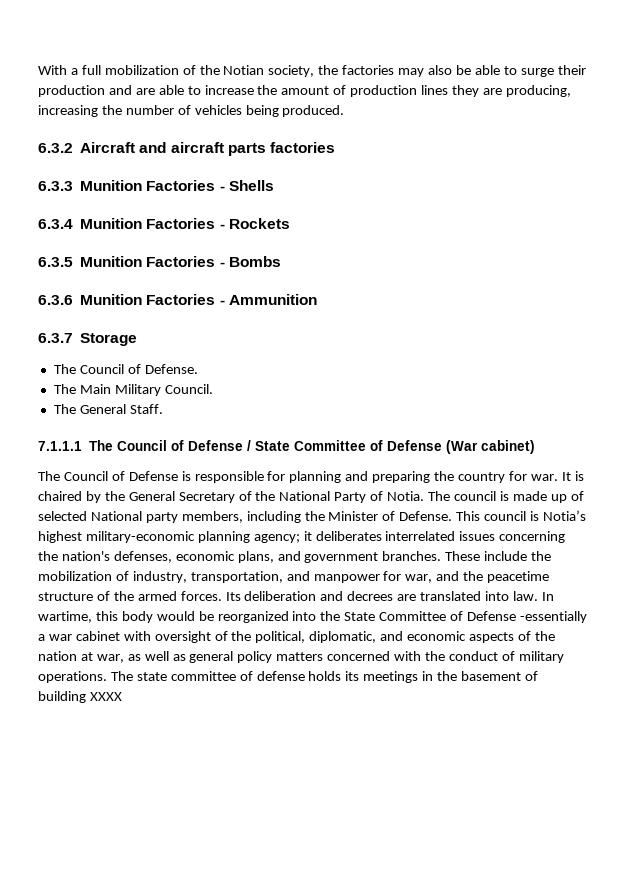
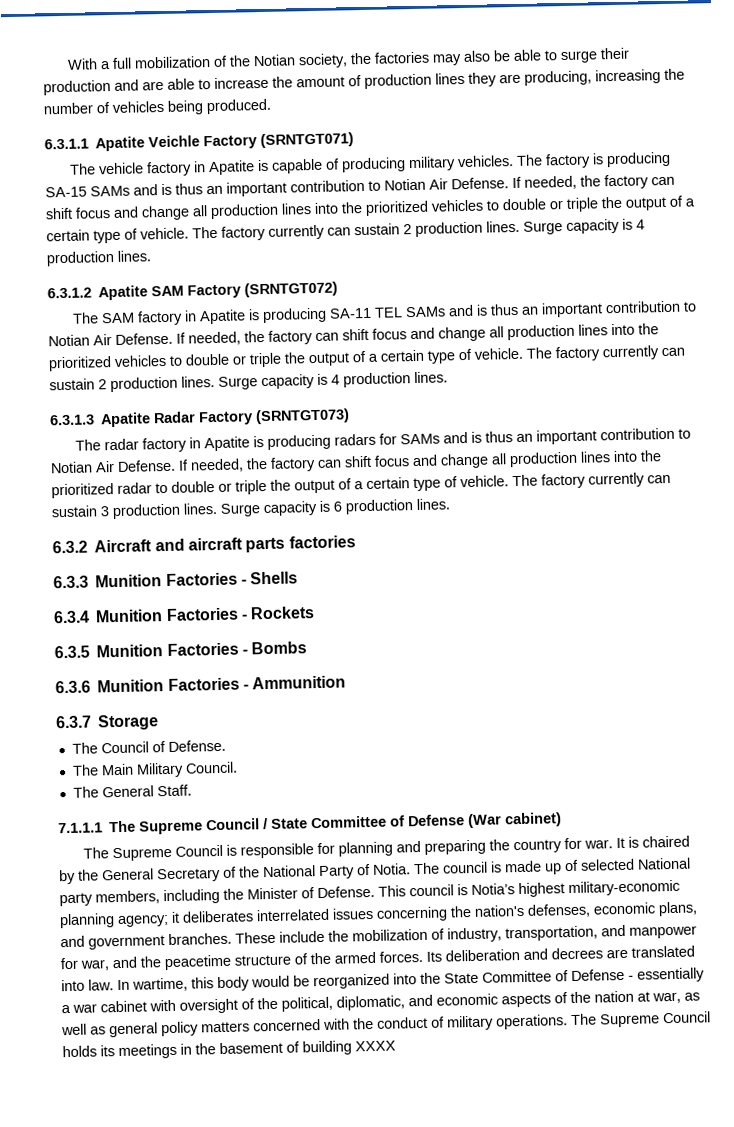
+ 6.3.1.1 Apatite Veichle Factory (SRNTGT071)
+ The vehicle factory in Apatite is capable of producing military vehicles. The factory is producing SA-15 SAMs and is thus an important contribution to Notian Air Defense. If needed, the factory can shift focus and change all production lines into the prioritized vehicles to double or triple the output of a certain type of vehicle. The factory currently can sustain 2 production lines. Surge capacity is 4 production lines.
+ 6.3.1.2 Apatite SAM Factory (SRNTGT072)
+ The SAM factory in Apatite is producing SA-11 TEL SAMs and is thus an important contribution to Notian Air Defense. If needed, the factory can shift focus and change all production lines into the prioritized vehicles to double or triple the output of a certain type of vehicle. The factory currently can sustain 2 production lines. Surge capacity is 4 production lines.
+ 6.3.1.3 Apatite Radar Factory (SRNTGT073)
+ The radar factory in Apatite is producing radars for SAMs and is thus an important contribution to Notian Air Defense. If needed, the factory can shift focus and change all production lines into the prioritized radar to double or triple the output of a certain type of vehicle. The factory currently can sustain 3 production lines. Surge capacity is 6 production lines.
- 7.1.1.1 The Council of Defense / State Committee of Defense (War cabinet)
+ 7.1.1.1 The Supreme Council / State Committee of Defense (War cabinet)
- The Council of Defense is responsible for planning and preparing the country for war.
+ The Supreme Council is responsible for planning and preparing the country for war.
- In wartime, this body would be reorganized into the State Committee of Defense -essentially a war cabinet with oversight of the political, diplomatic, and economic aspects of the nation at war, as well as general policy matters concerned with the conduct of military operations.
+ In wartime, this body would be reorganized into the State Committee of Defense - essentially a war cabinet with oversight of the political, diplomatic, and economic aspects of the nation at war, as well as general policy matters concerned with the conduct of military operations.
- The state committee of defense holds its meetings in the basement of building XXXX
+ The Supreme Council holds its meetings in the basement of building XXXX

